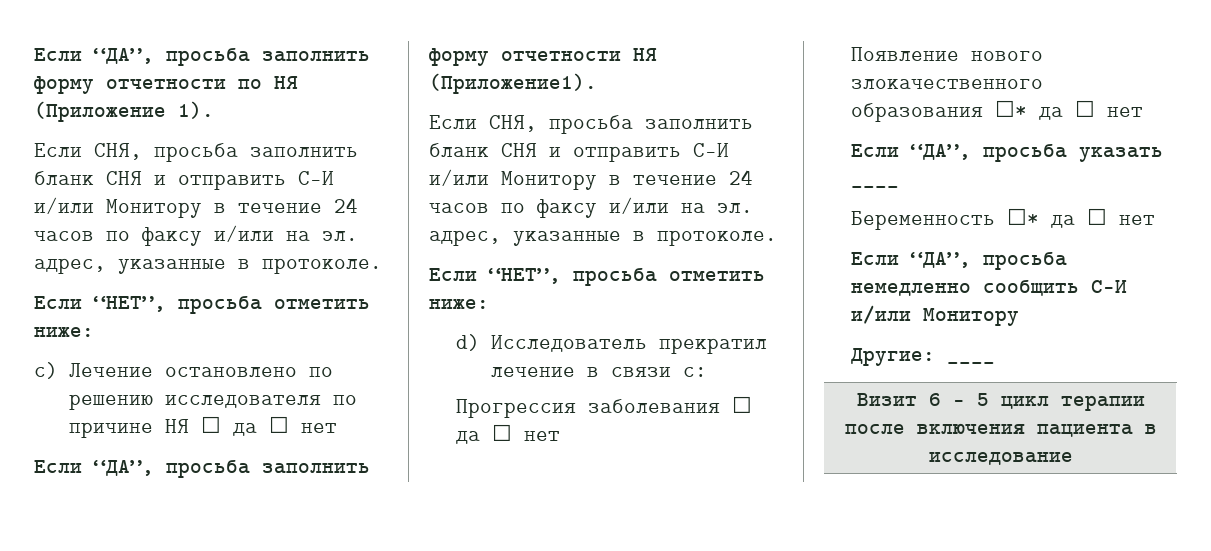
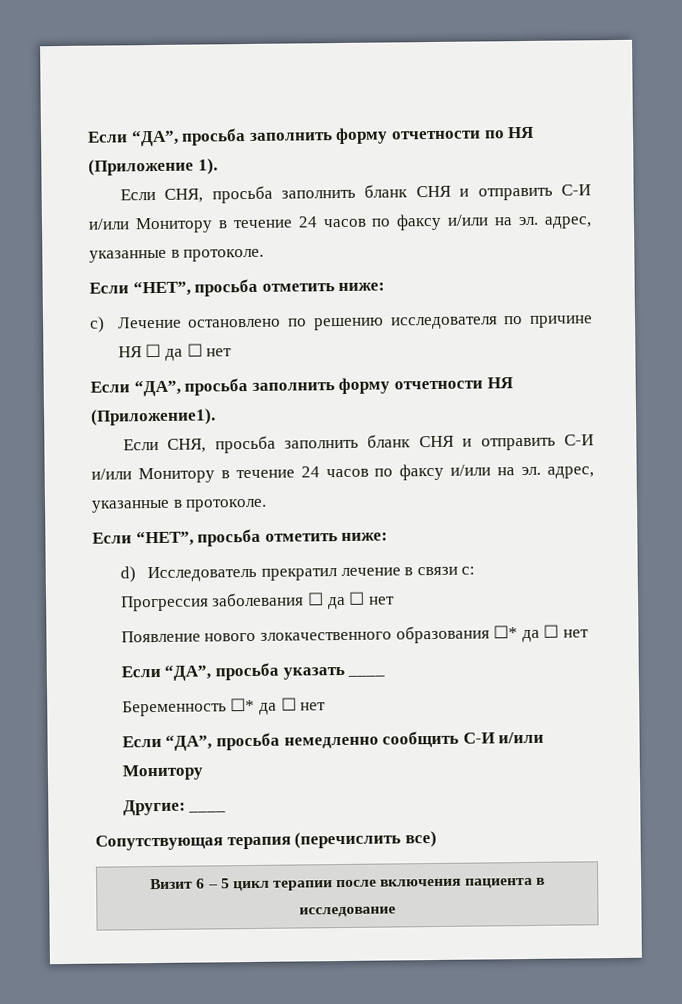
+ Сопутствующая терапия (перечислить все)

